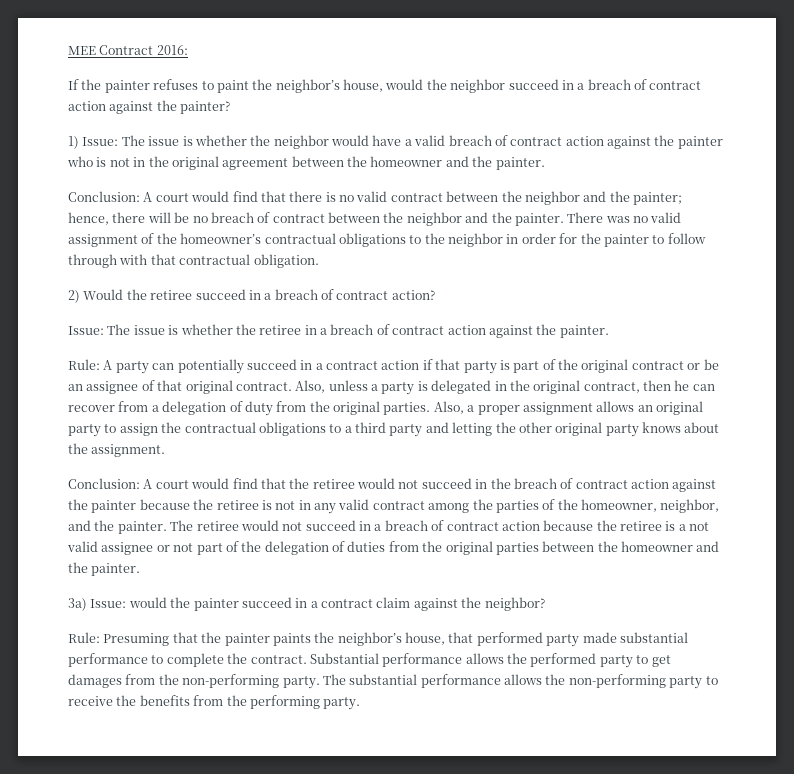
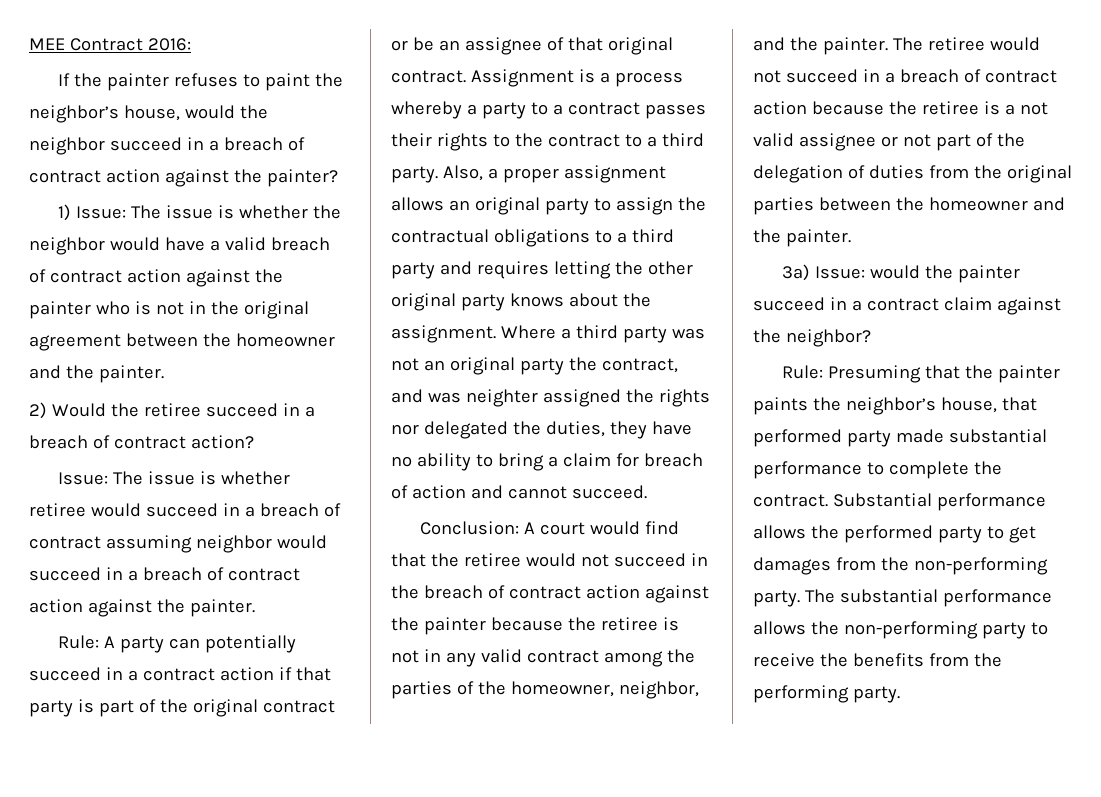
- Conclusion: A court would find that there is no valid contract between the neighbor and the painter; hence, there will be no breach of contract between the neighbor and the painter. There was no valid assignment of the homeowner’s contractual obligations to the neighbor in order for the painter to follow through with that contractual obligation.
- Issue: The issue is whether the retiree in a breach of contract action against the painter.
+ Issue: The issue is whether retiree would succeed in a breach of contract assuming neighbor would succeed in a breach of contract action against the painter.
- Also, unless a party is delegated in the original contract, then he can recover from a delegation of duty from the original parties.
+ Assignment is a process whereby a party to a contract passes their rights to the contract to a third party.
- Also, a proper assignment allows an original party to assign the contractual obligations to a third party and letting the other original party knows about the assignment.
+ Also, a proper assignment allows an original party to assign the contractual obligations to a third party and requires letting the other original party knows about the assignment. Where a third party was not an original party the contract, and was neighter assigned the rights nor delegated the duties, they have no ability to bring a claim for breach of action and cannot succeed.

